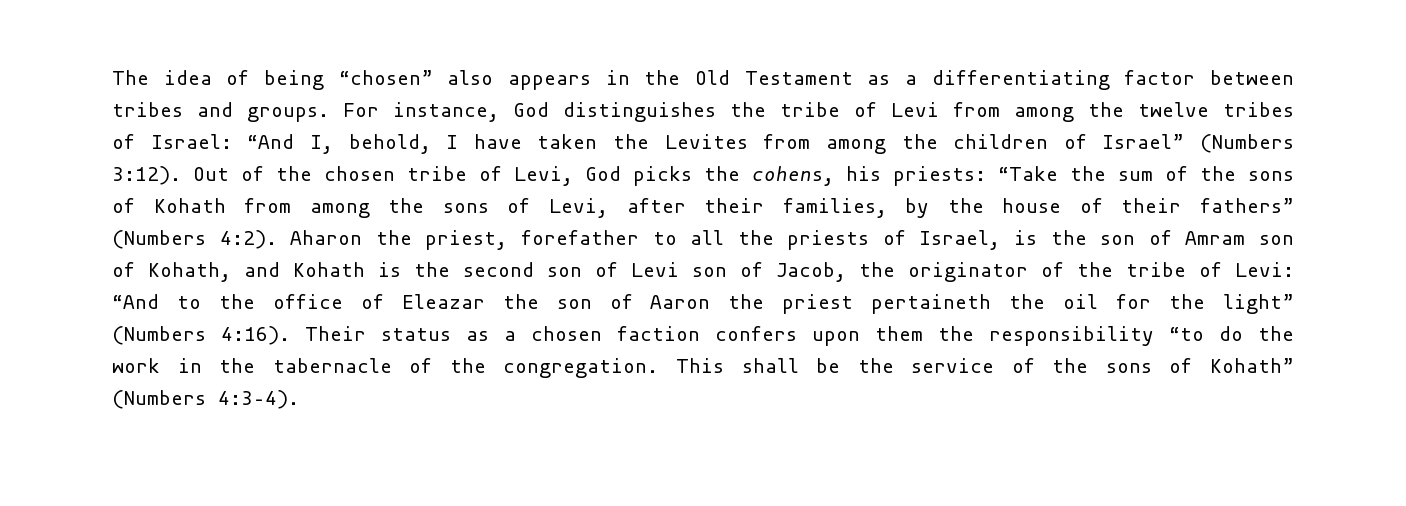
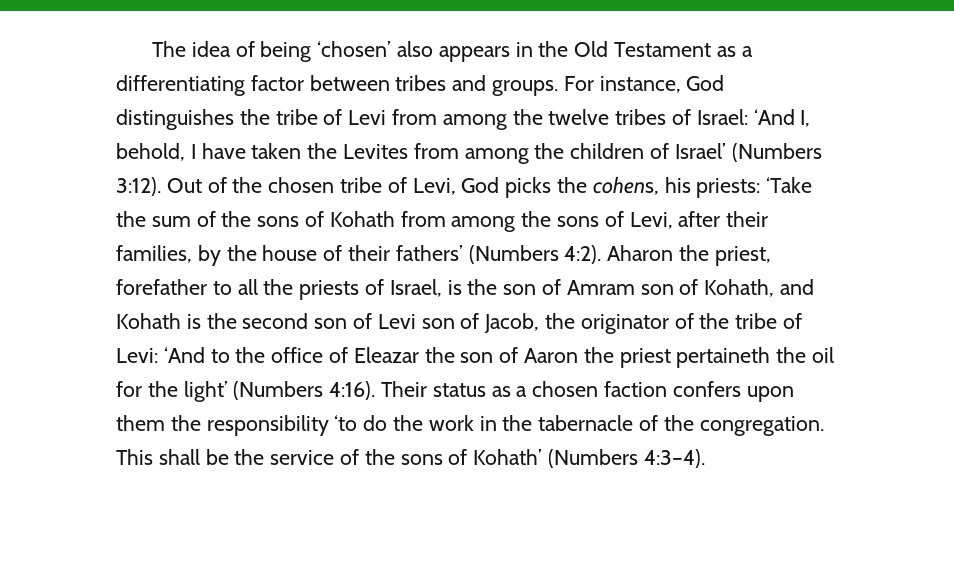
- The idea of being “chosen” also appears in the Old Testament as a differentiating factor between tribes and groups.
+ The idea of being ‘chosen’ also appears in the Old Testament as a differentiating factor between tribes and groups.
- For instance, God distinguishes the tribe of Levi from among the twelve tribes of Israel: “And I, behold, I have taken the Levites from among the children of Israel” (Numbers 3:12).
+ For instance, God distinguishes the tribe of Levi from among the twelve tribes of Israel: ‘And I, behold, I have taken the Levites from among the children of Israel’ (Numbers 3:12).
- Out of the chosen tribe of Levi, God picks the cohens, his priests: “Take the sum of the sons of Kohath from among the sons of Levi, after their families, by the house of their fathers” (Numbers 4:2).
+ Out of the chosen tribe of Levi, God picks the cohens, his priests: ‘Take the sum of the sons of Kohath from among the sons of Levi, after their families, by the house of their fathers’ (Numbers 4:2).
- Aharon the priest, forefather to all the priests of Israel, is the son of Amram son of Kohath, and Kohath is the second son of Levi son of Jacob, the originator of the tribe of Levi: “And to the office of Eleazar the son of Aaron the priest pertaineth the oil for the light” (Numbers 4:16).
+ Aharon the priest, forefather to all the priests of Israel, is the son of Amram son of Kohath, and Kohath is the second son of Levi son of Jacob, the originator of the tribe of Levi: ‘And to the office of Eleazar the son of Aaron the priest pertaineth the oil for the light’ (Numbers 4:16).
- Their status as a chosen faction confers upon them the responsibility “to do the work in the tabernacle of the congregation.
+ Their status as a chosen faction confers upon them the responsibility ‘to do the work in the tabernacle of the congregation.
- This shall be the service of the sons of Kohath” (Numbers 4:3–4).
+ This shall be the service of the sons of Kohath’ (Numbers 4:3–4).

